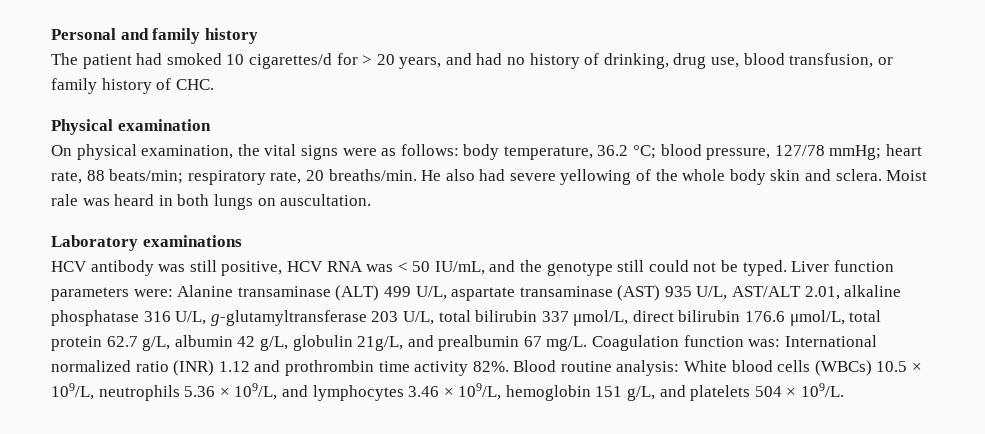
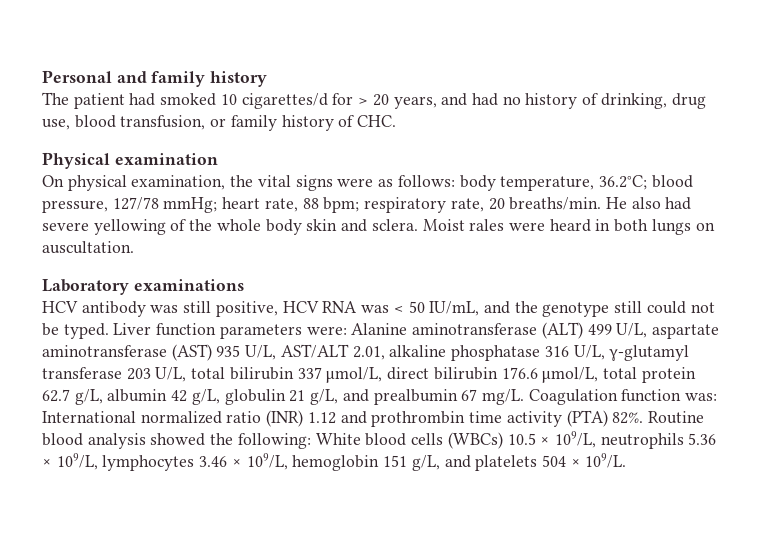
- On physical examination, the vital signs were as follows: body temperature, 36.2 °C; blood pressure, 127/78 mmHg; heart rate, 88 beats/min; respiratory rate, 20 breaths/min.
+ On physical examination, the vital signs were as follows: body temperature, 36.2°C; blood pressure, 127/78 mmHg; heart rate, 88 bpm; respiratory rate, 20 breaths/min.
- Moist rale was heard in both lungs on auscultation.
+ Moist rales were heard in both lungs on auscultation.
- Liver function parameters were: Alanine transaminase (ALT) 499 U/L, aspartate transaminase (AST) 935 U/L, AST/ALT 2.01, alkaline phosphatase 316 U/L, g-glutamyltransferase 203 U/L, total bilirubin 337 μmol/L, direct bilirubin 176.6 μmol/L, total protein 62.7 g/L, albumin 42 g/L, globulin 21g/L, and prealbumin 67 mg/L.
+ Liver function parameters were: Alanine aminotransferase (ALT) 499 U/L, aspartate aminotransferase (AST) 935 U/L, AST/ALT 2.01, alkaline phosphatase 316 U/L, γ-glutamyl transferase 203 U/L, total bilirubin 337 μmol/L, direct bilirubin 176.6 μmol/L, total protein 62.7 g/L, albumin 42 g/L, globulin 21 g/L, and prealbumin 67 mg/L.
- Coagulation function was: International normalized ratio (INR) 1.12 and prothrombin time activity 82%. Blood routine analysis: White blood cells (WBCs) 10.5 × 109/L, neutrophils 5.36 × 109/L, and lymphocytes 3.46 × 109/L, hemoglobin 151 g/L, and platelets 504 × 109/L.
+ Coagulation function was: International normalized ratio (INR) 1.12 and prothrombin time activity (PTA) 82%. Routine blood analysis showed the following: White blood cells (WBCs) 10.5 × 109/L, neutrophils 5.36 × 109/L, lymphocytes 3.46 × 109/L, hemoglobin 151 g/L, and platelets 504 × 109/L.

